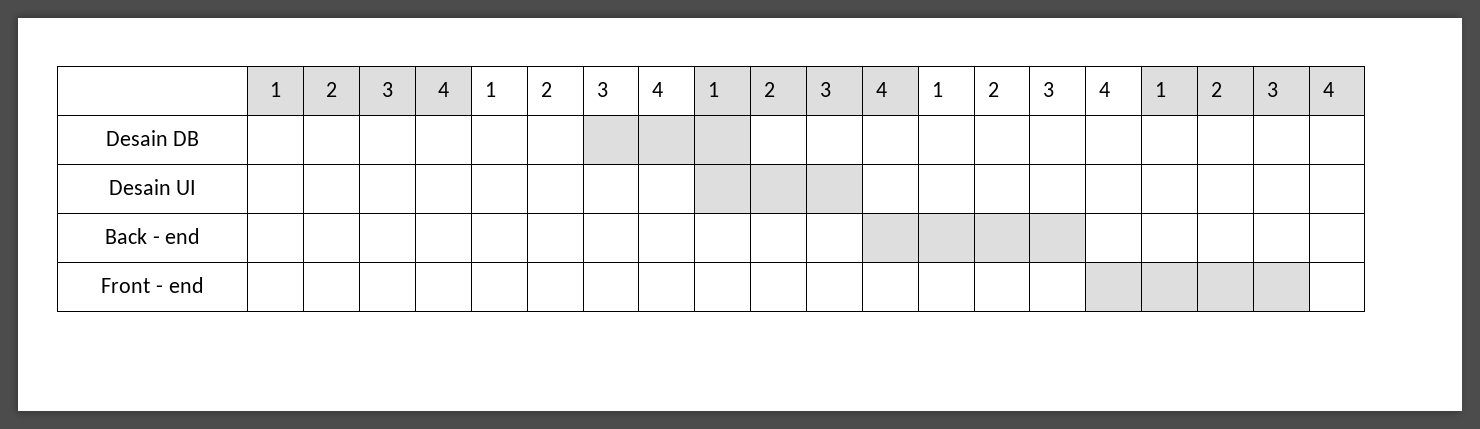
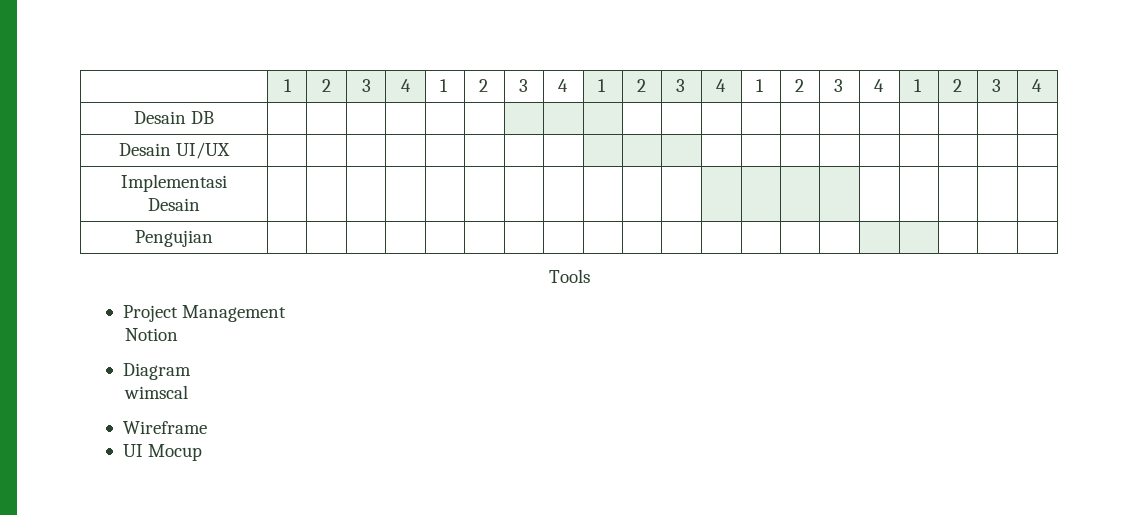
- Desain UI | | | | | | | | | | | | | | | | | | | |
- Back - end | | | | | | | | | | | | | | | | | | | |
- Front - end | | | | | | | | | | | | | | | | | | | |
+ Desain UI/UX | | | | | | | | | | | | | | | | | | | |
+ Implementasi Desain | | | | | | | | | | | | | | | | | | | |
+ Pengujian | | | | | | | | | | | | | | | | | | | |
+ Tools
+ Project Management
+ Notion
+ Diagram
+ wimscal
+ Wireframe
+ UI Mocup

